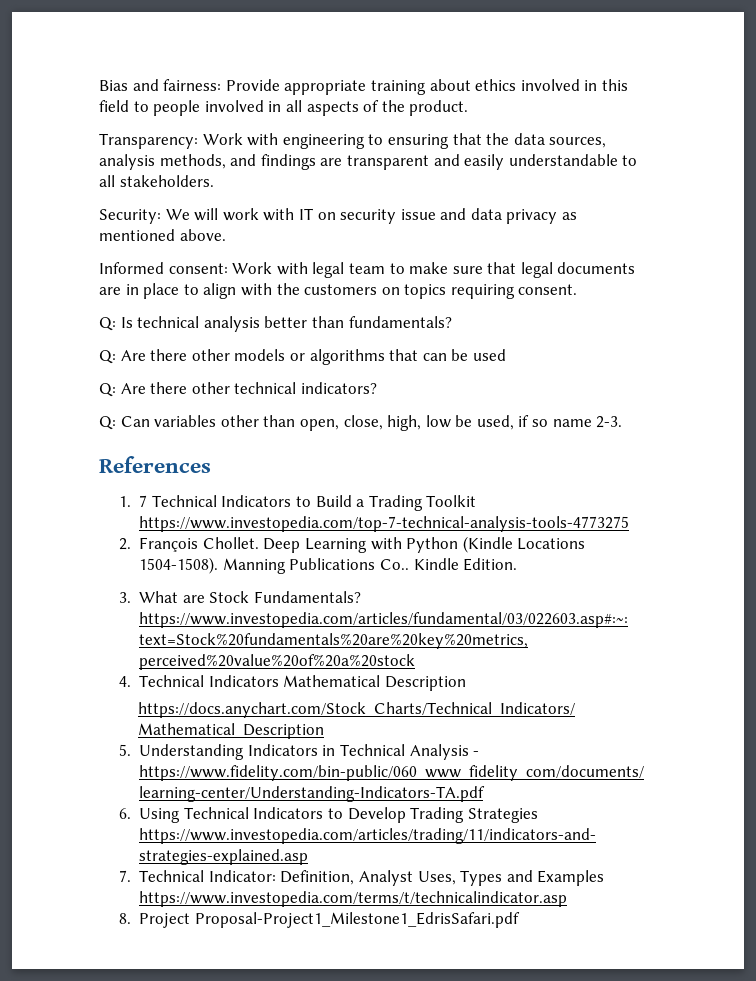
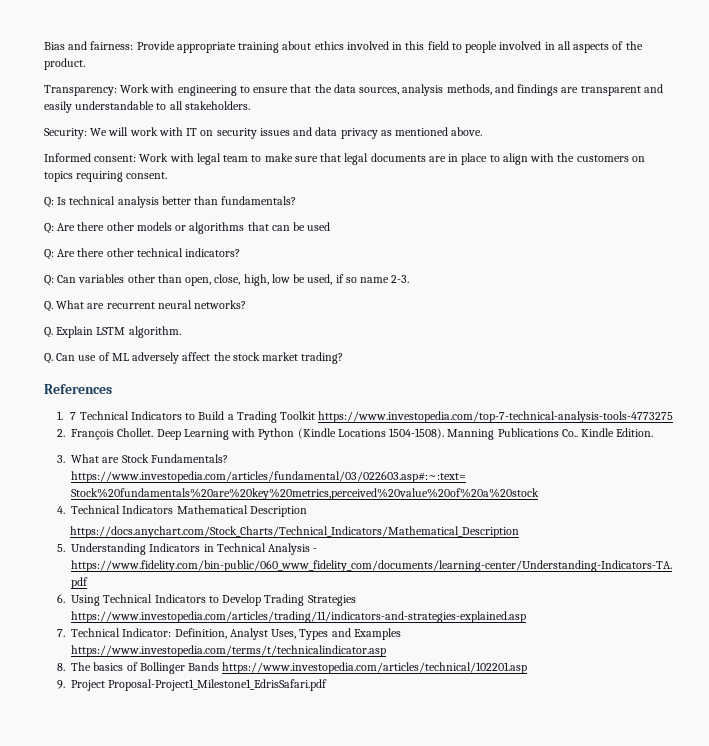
- Transparency: Work with engineering to ensuring that the data sources, analysis methods, and findings are transparent and easily understandable to all stakeholders.
+ Transparency: Work with engineering to ensure that the data sources, analysis methods, and findings are transparent and easily understandable to all stakeholders.
- Security: We will work with IT on security issue and data privacy as mentioned above.
+ Security: We will work with IT on security issues and data privacy as mentioned above.
+ Q. What are recurrent neural networks?
+ Q. Explain LSTM algorithm.
+ Q. Can use of ML adversely affect the stock market trading?
- 8. Project Proposal-Project1_Milestone1_EdrisSafari.pdf
+ 8. The basics of Bollinger Bands https://www.investopedia.com/articles/technical/102201.asp
+ 9. Project Proposal-Project1_Milestone1_EdrisSafari.pdf

